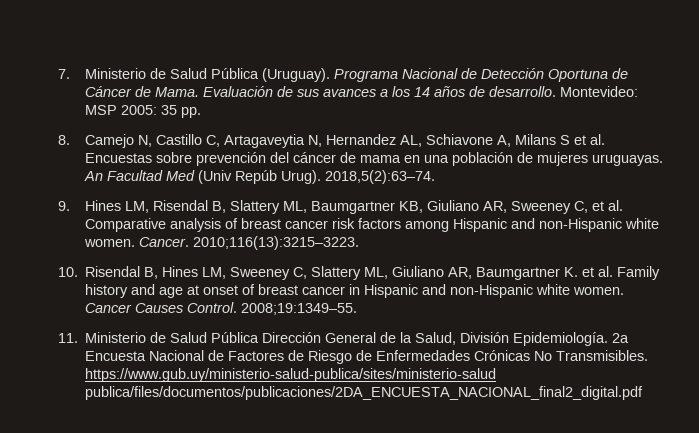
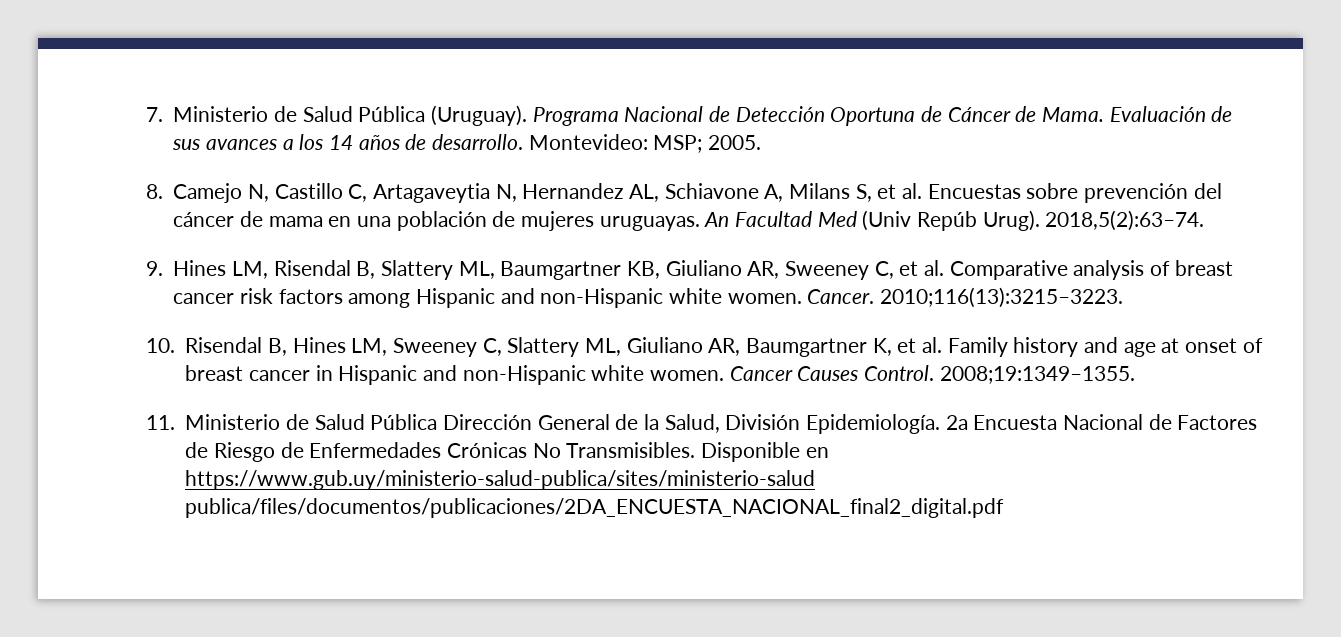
- Montevideo: MSP 2005: 35 pp.
+ Montevideo: MSP; 2005.
- 8. Camejo N, Castillo C, Artagaveytia N, Hernandez AL, Schiavone A, Milans S et al. Encuestas sobre prevención del cáncer de mama en una población de mujeres uruguayas.
+ 8. Camejo N, Castillo C, Artagaveytia N, Hernandez AL, Schiavone A, Milans S, et al. Encuestas sobre prevención del cáncer de mama en una población de mujeres uruguayas.
- 10. Risendal B, Hines LM, Sweeney C, Slattery ML, Giuliano AR, Baumgartner K. et al. Family history and age at onset of breast cancer in Hispanic and non-Hispanic white women.
+ 10. Risendal B, Hines LM, Sweeney C, Slattery ML, Giuliano AR, Baumgartner K, et al. Family history and age at onset of breast cancer in Hispanic and non-Hispanic white women.
- 2008;19:1349–55.
+ 2008;19:1349–1355.
- 2a Encuesta Nacional de Factores de Riesgo de Enfermedades Crónicas No Transmisibles. https://www.gub.uy/ministerio-salud-publica/sites/ministerio-salud publica/files/documentos/publicaciones/2DA_ENCUESTA_NACIONAL_final2_digital.pdf
+ 2a Encuesta Nacional de Factores de Riesgo de Enfermedades Crónicas No Transmisibles. Disponible en https://www.gub.uy/ministerio-salud-publica/sites/ministerio-salud publica/files/documentos/publicaciones/2DA_ENCUESTA_NACIONAL_final2_digital.pdf

